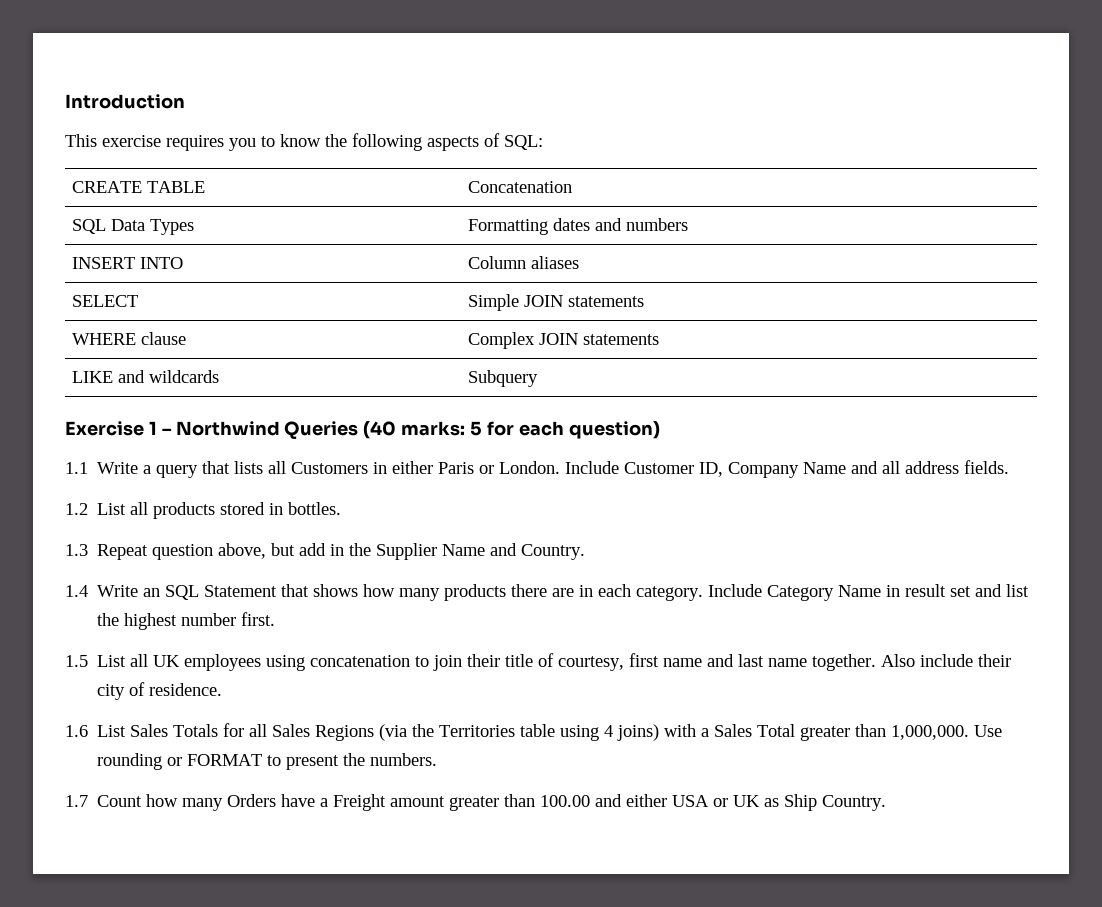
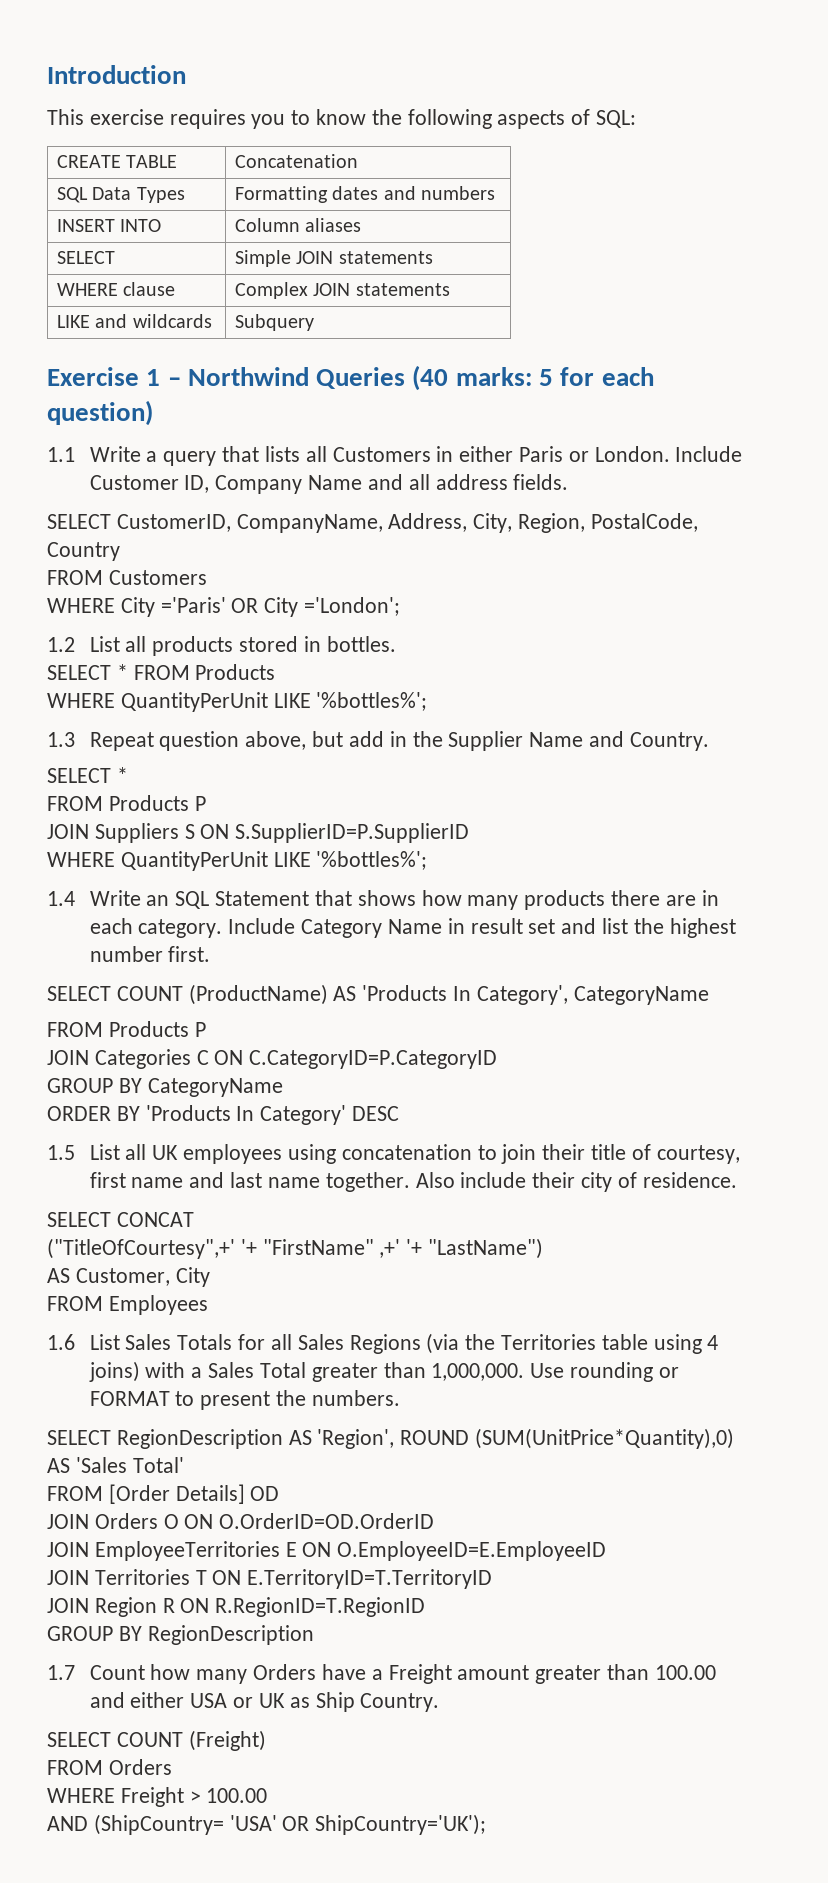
+ SELECT CustomerID, CompanyName, Address, City, Region, PostalCode, Country
+ FROM Customers
+ WHERE City ='Paris' OR City ='London';
+ SELECT * FROM Products
+ WHERE QuantityPerUnit LIKE '%bottles%';
  1.3 Repeat question above, but add in the Supplier Name and Country.
+ SELECT *
+ FROM Products P
+ JOIN Suppliers S ON S.SupplierID=P.SupplierID
+ WHERE QuantityPerUnit LIKE '%bottles%';
+ SELECT COUNT (ProductName) AS 'Products In Category', CategoryName
+ FROM Products P
+ JOIN Categories C ON C.CategoryID=P.CategoryID
+ GROUP BY CategoryName
+ ORDER BY 'Products In Category' DESC
+ SELECT CONCAT
+ ("TitleOfCourtesy",+' '+ "FirstName" ,+' '+ "LastName")
+ AS Customer, City
+ FROM Employees
+ SELECT RegionDescription AS 'Region', ROUND (SUM(UnitPrice*Quantity),0) AS 'Sales Total'
+ FROM [Order Details] OD
+ JOIN Orders O ON O.OrderID=OD.OrderID
+ JOIN EmployeeTerritories E ON O.EmployeeID=E.EmployeeID
+ JOIN Territories T ON E.TerritoryID=T.TerritoryID
+ JOIN Region R ON R.RegionID=T.RegionID
+ GROUP BY RegionDescription
+ SELECT COUNT (Freight)
+ FROM Orders
+ WHERE Freight > 100.00
+ AND (ShipCountry= 'USA' OR ShipCountry='UK');

